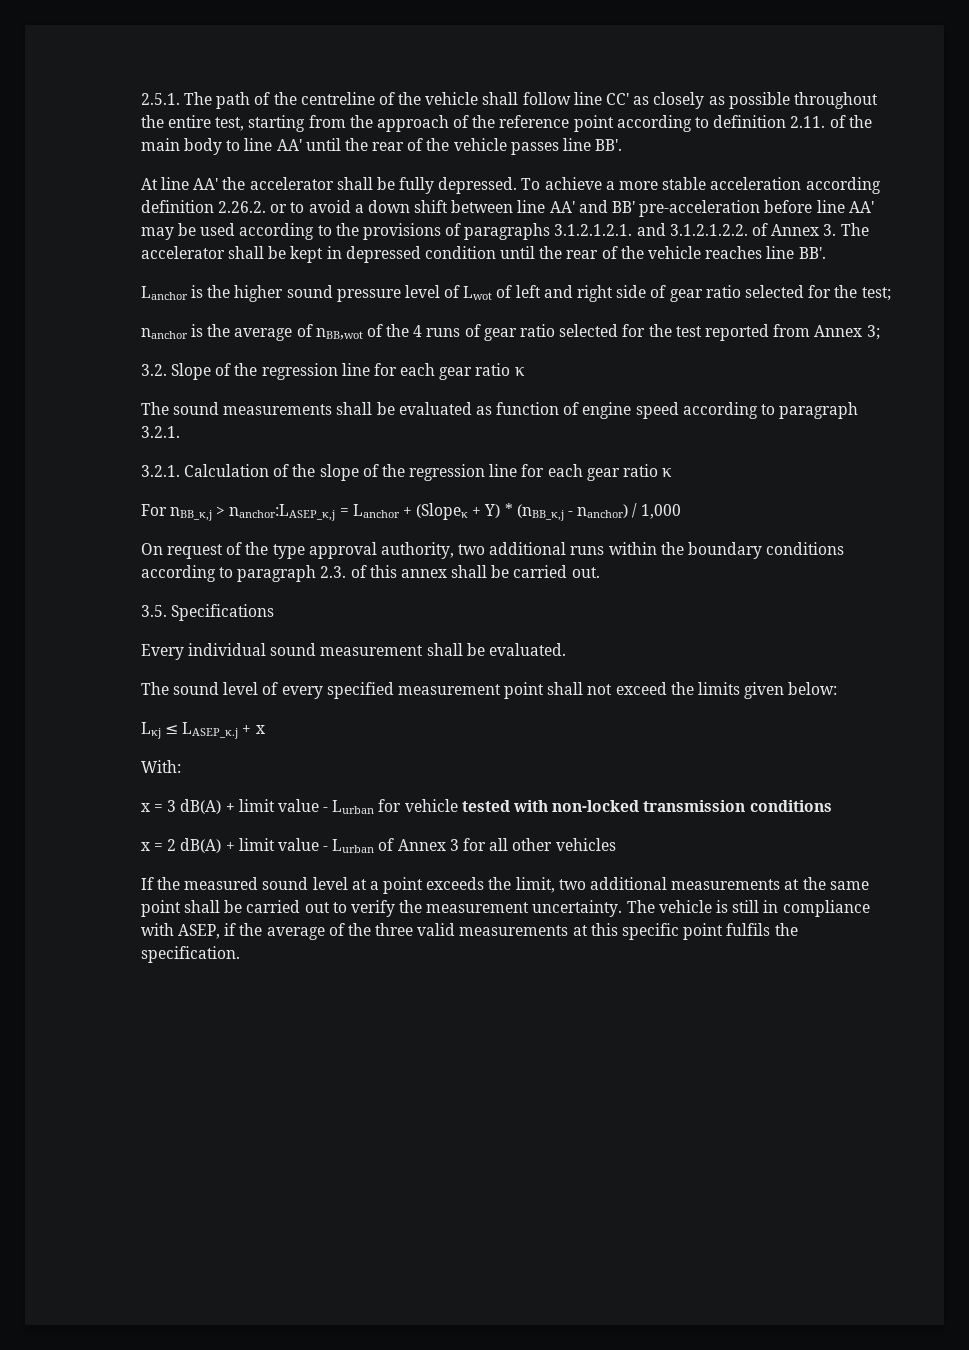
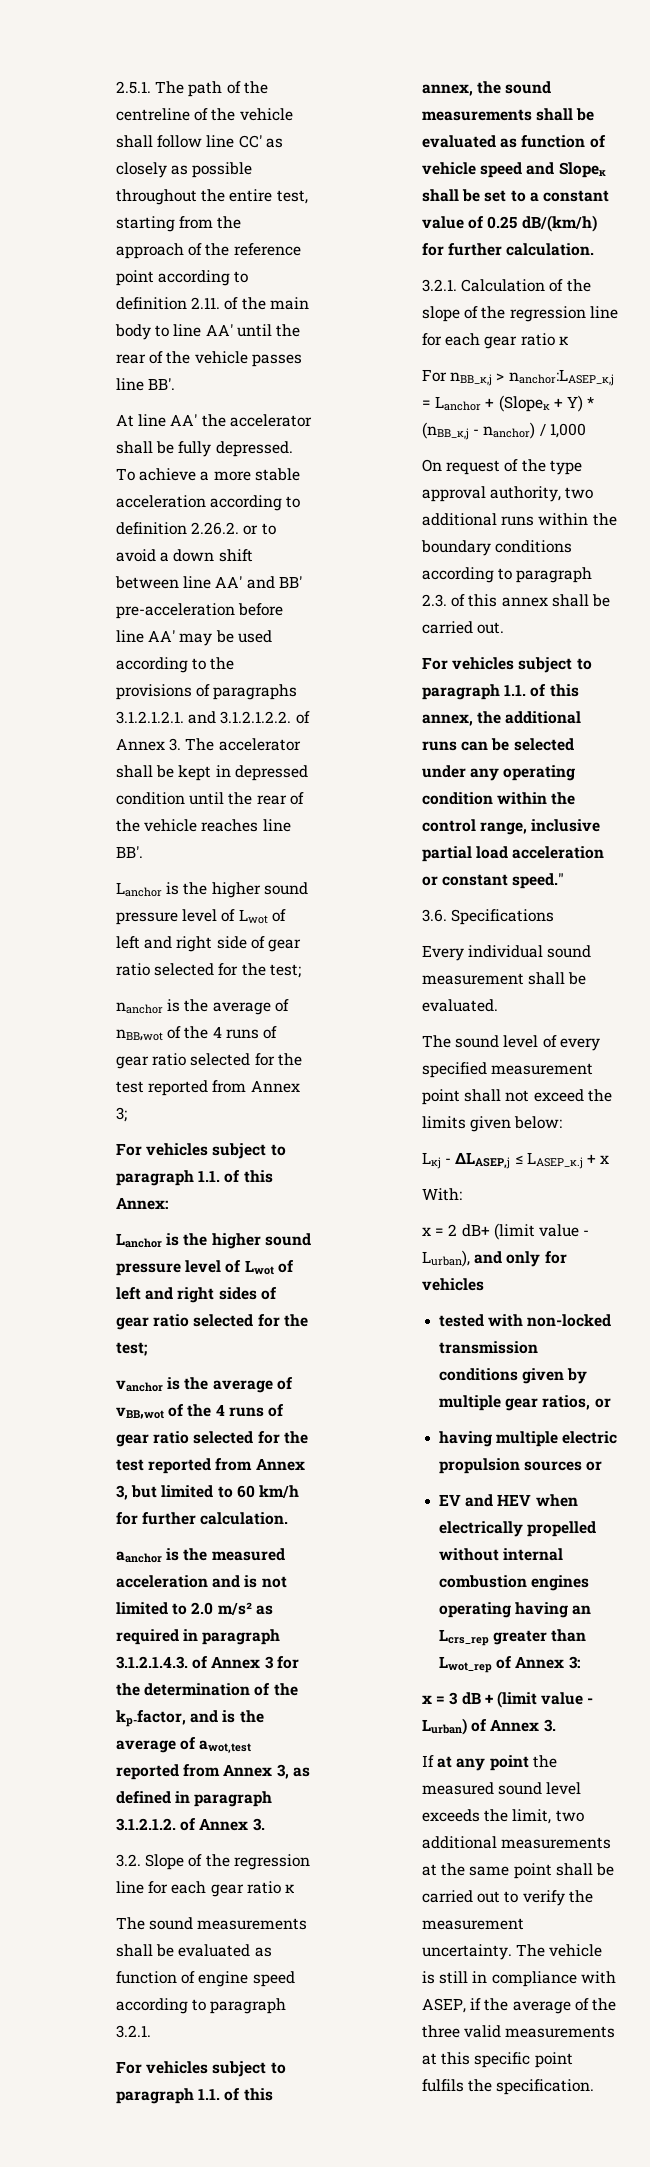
- To achieve a more stable acceleration according definition 2.26.2. or to avoid a down shift between line AA' and BB' pre-acceleration before line AA' may be used according to the provisions of paragraphs 3.1.2.1.2.1. and 3.1.2.1.2.2. of Annex 3. The accelerator shall be kept in depressed condition until the rear of the vehicle reaches line BB'.
+ To achieve a more stable acceleration according to definition 2.26.2. or to avoid a down shift between line AA' and BB' pre-acceleration before line AA' may be used according to the provisions of paragraphs 3.1.2.1.2.1. and 3.1.2.1.2.2. of Annex 3. The accelerator shall be kept in depressed condition until the rear of the vehicle reaches line BB'.
+ For vehicles subject to paragraph 1.1. of this Annex:
+ Lanchor is the higher sound pressure level of Lwot of left and right sides of gear ratio selected for the test;
+ vanchor is the average of vBB,wot of the 4 runs of gear ratio selected for the test reported from Annex 3, but limited to 60 km/h for further calculation.
+ aanchor is the measured acceleration and is not limited to 2.0 m/s² as required in paragraph 3.1.2.1.4.3. of Annex 3 for the determination of the kp-factor, and is the average of awot,test reported from Annex 3, as defined in paragraph 3.1.2.1.2. of Annex 3.
+ For vehicles subject to paragraph 1.1. of this annex, the sound measurements shall be evaluated as function of vehicle speed and Slopeκ shall be set to a constant value of 0.25 dB/(km/h) for further calculation.
- 3.5. Specifications
+ For vehicles subject to paragraph 1.1. of this annex, the additional runs can be selected under any operating condition within the control range, inclusive partial load acceleration or constant speed."
+ 3.6. Specifications
- Lκj ≤ LASEP_κ.j + x
+ Lκj - ΔLASEP,j ≤ LASEP_κ.j + x
- x = 3 dB(A) + limit value - Lurban for vehicle tested with non-locked transmission conditions
- x = 2 dB(A) + limit value - Lurban of Annex 3 for all other vehicles
- If the measured sound level at a point exceeds the limit, two additional measurements at the same point shall be carried out to verify the measurement uncertainty.
+ x = 2 dB+ (limit value - Lurban), and only for vehicles
+ tested with non-locked transmission conditions given by multiple gear ratios, or
+ having multiple electric propulsion sources or
+ EV and HEV when electrically propelled without internal combustion engines operating having an Lcrs_rep greater than Lwot_rep of Annex 3:
+ x = 3 dB + (limit value - Lurban) of Annex 3.
+ If at any point the measured sound level exceeds the limit, two additional measurements at the same point shall be carried out to verify the measurement uncertainty.

